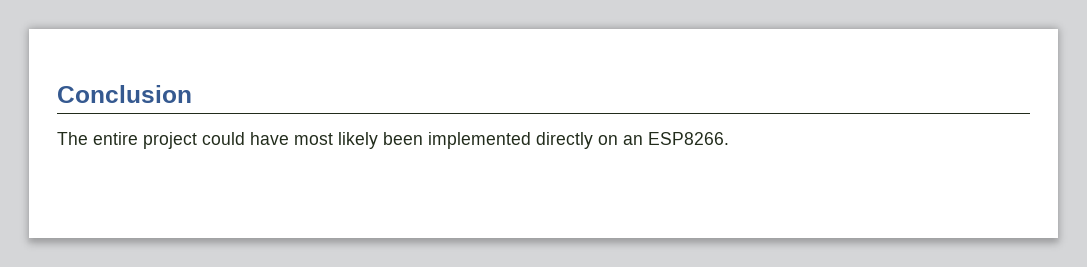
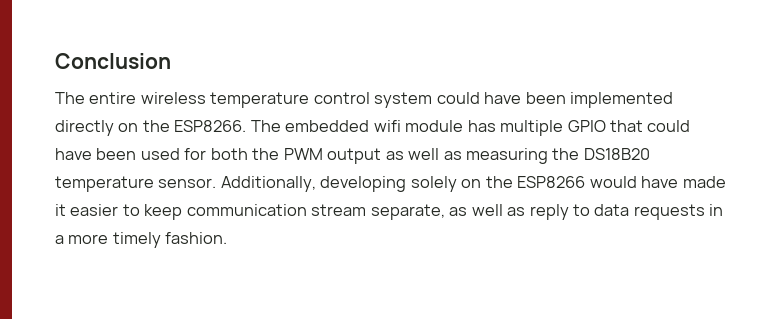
- The entire project could have most likely been implemented directly on an ESP8266.
+ The entire wireless temperature control system could have been implemented directly on the ESP8266. The embedded wifi module has multiple GPIO that could have been used for both the PWM output as well as measuring the DS18B20 temperature sensor. Additionally, developing solely on the ESP8266 would have made it easier to keep communication stream separate, as well as reply to data requests in a more timely fashion.

